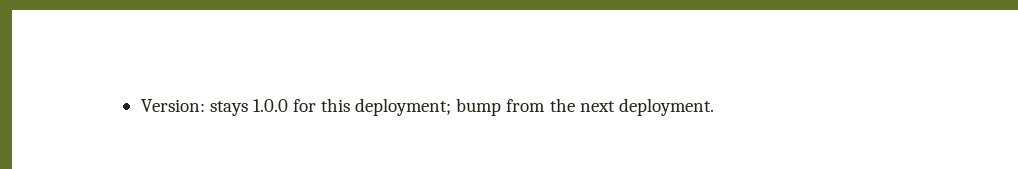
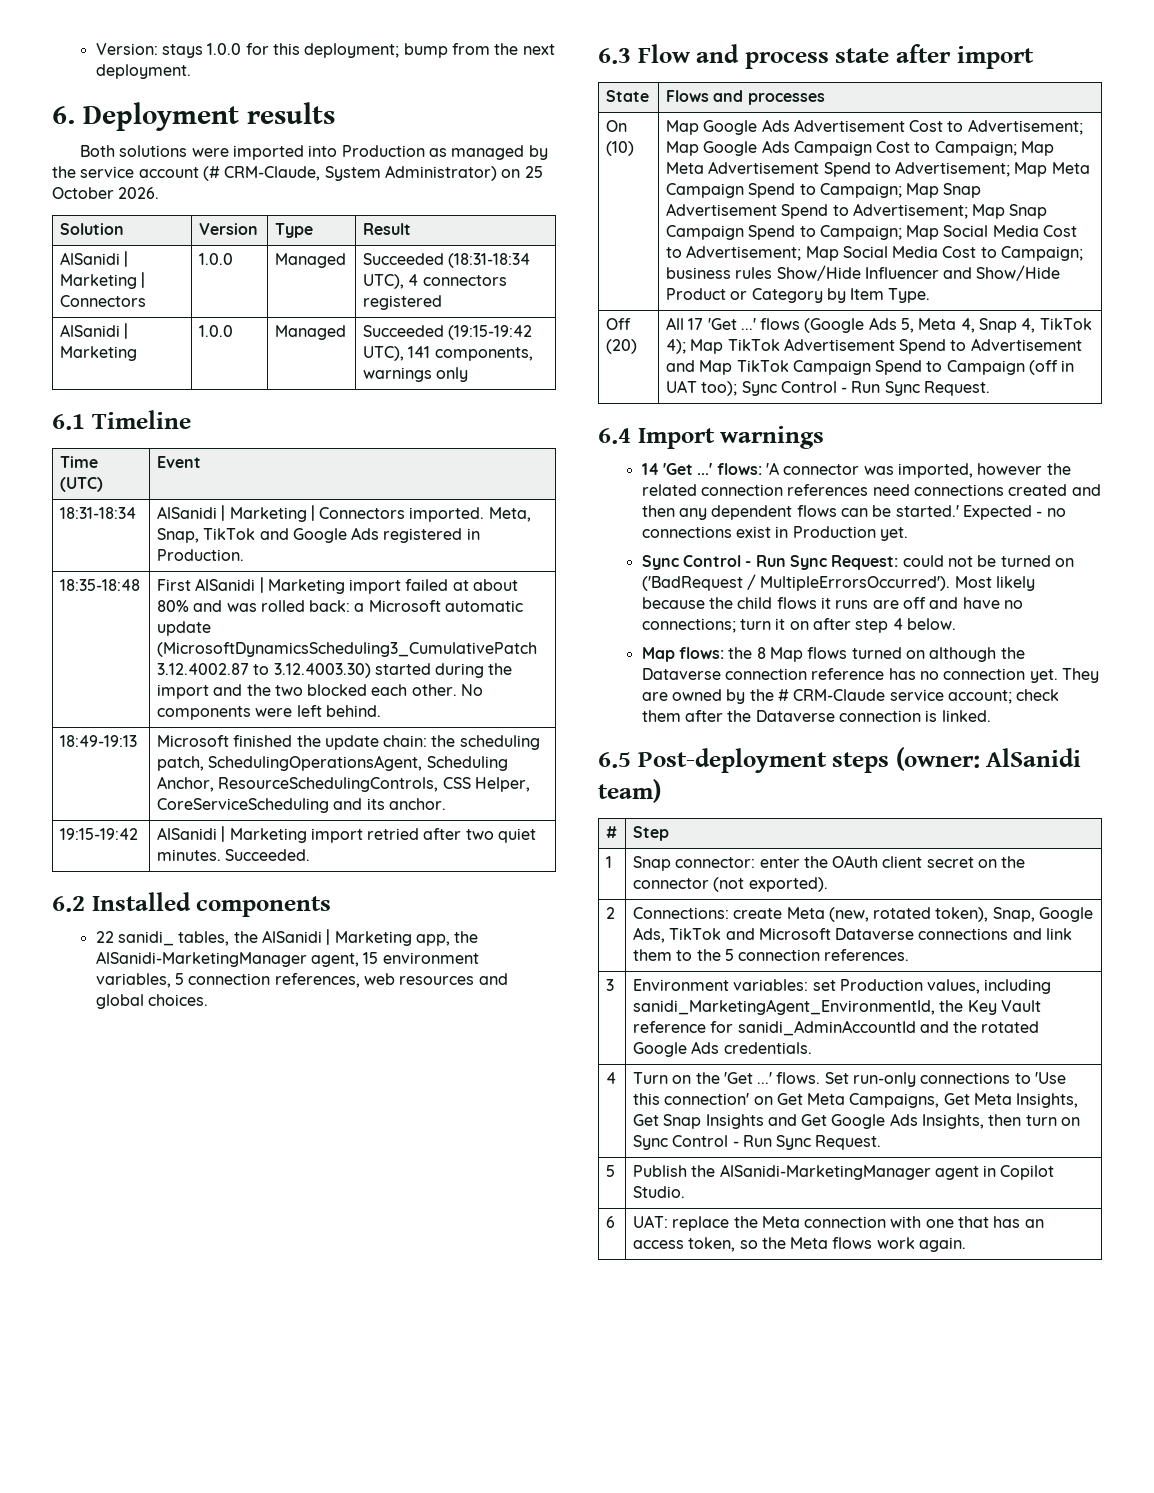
+ 6. Deployment results
+ Both solutions were imported into Production as managed by the service account (# CRM-Claude, System Administrator) on 25 October 2026.
+ Solution | Version | Type | Result
+ AlSanidi | Marketing | Connectors | 1.0.0 | Managed | Succeeded (18:31-18:34 UTC), 4 connectors registered
+ AlSanidi | Marketing | 1.0.0 | Managed | Succeeded (19:15-19:42 UTC), 141 components, warnings only
+ 6.1 Timeline
+ Time (UTC) | Event
+ 18:31-18:34 | AlSanidi | Marketing | Connectors imported. Meta, Snap, TikTok and Google Ads registered in Production.
+ 18:35-18:48 | First AlSanidi | Marketing import failed at about 80% and was rolled back: a Microsoft automatic update (MicrosoftDynamicsScheduling3_CumulativePatch 3.12.4002.87 to 3.12.4003.30) started during the import and the two blocked each other. No components were left behind.
+ 18:49-19:13 | Microsoft finished the update chain: the scheduling patch, SchedulingOperationsAgent, Scheduling Anchor, ResourceSchedulingControls, CSS Helper, CoreServiceScheduling and its anchor.
+ 19:15-19:42 | AlSanidi | Marketing import retried after two quiet minutes. Succeeded.
+ 6.2 Installed components
+ 22 sanidi_ tables, the AlSanidi | Marketing app, the AlSanidi-MarketingManager agent, 15 environment variables, 5 connection references, web resources and global choices.
+ 6.3 Flow and process state after import
+ State | Flows and processes
+ On (10) | Map Google Ads Advertisement Cost to Advertisement; Map Google Ads Campaign Cost to Campaign; Map Meta Advertisement Spend to Advertisement; Map Meta Campaign Spend to Campaign; Map Snap Advertisement Spend to Advertisement; Map Snap Campaign Spend to Campaign; Map Social Media Cost to Advertisement; Map Social Media Cost to Campaign; business rules Show/Hide Influencer and Show/Hide Product or Category by Item Type.
+ Off (20) | All 17 'Get ...' flows (Google Ads 5, Meta 4, Snap 4, TikTok 4); Map TikTok Advertisement Spend to Advertisement and Map TikTok Campaign Spend to Campaign (off in UAT too); Sync Control - Run Sync Request.
+ 6.4 Import warnings
+ 14 'Get ...' flows: 'A connector was imported, however the related connection references need connections created and then any dependent flows can be started.' Expected - no connections exist in Production yet.
+ Sync Control - Run Sync Request: could not be turned on ('BadRequest / MultipleErrorsOccurred'). Most likely because the child flows it runs are off and have no connections; turn it on after step 4 below.
+ Map flows: the 8 Map flows turned on although the Dataverse connection reference has no connection yet. They are owned by the # CRM-Claude service account; check them after the Dataverse connection is linked.
+ 6.5 Post-deployment steps (owner: AlSanidi team)
+ # | Step
+ 1 | Snap connector: enter the OAuth client secret on the connector (not exported).
+ 2 | Connections: create Meta (new, rotated token), Snap, Google Ads, TikTok and Microsoft Dataverse connections and link them to the 5 connection references.
+ 3 | Environment variables: set Production values, including sanidi_MarketingAgent_EnvironmentId, the Key Vault reference for sanidi_AdminAccountId and the rotated Google Ads credentials.
+ 4 | Turn on the 'Get ...' flows. Set run-only connections to 'Use this connection' on Get Meta Campaigns, Get Meta Insights, Get Snap Insights and Get Google Ads Insights, then turn on Sync Control - Run Sync Request.
+ 5 | Publish the AlSanidi-MarketingManager agent in Copilot Studio.
+ 6 | UAT: replace the Meta connection with one that has an access token, so the Meta flows work again.

